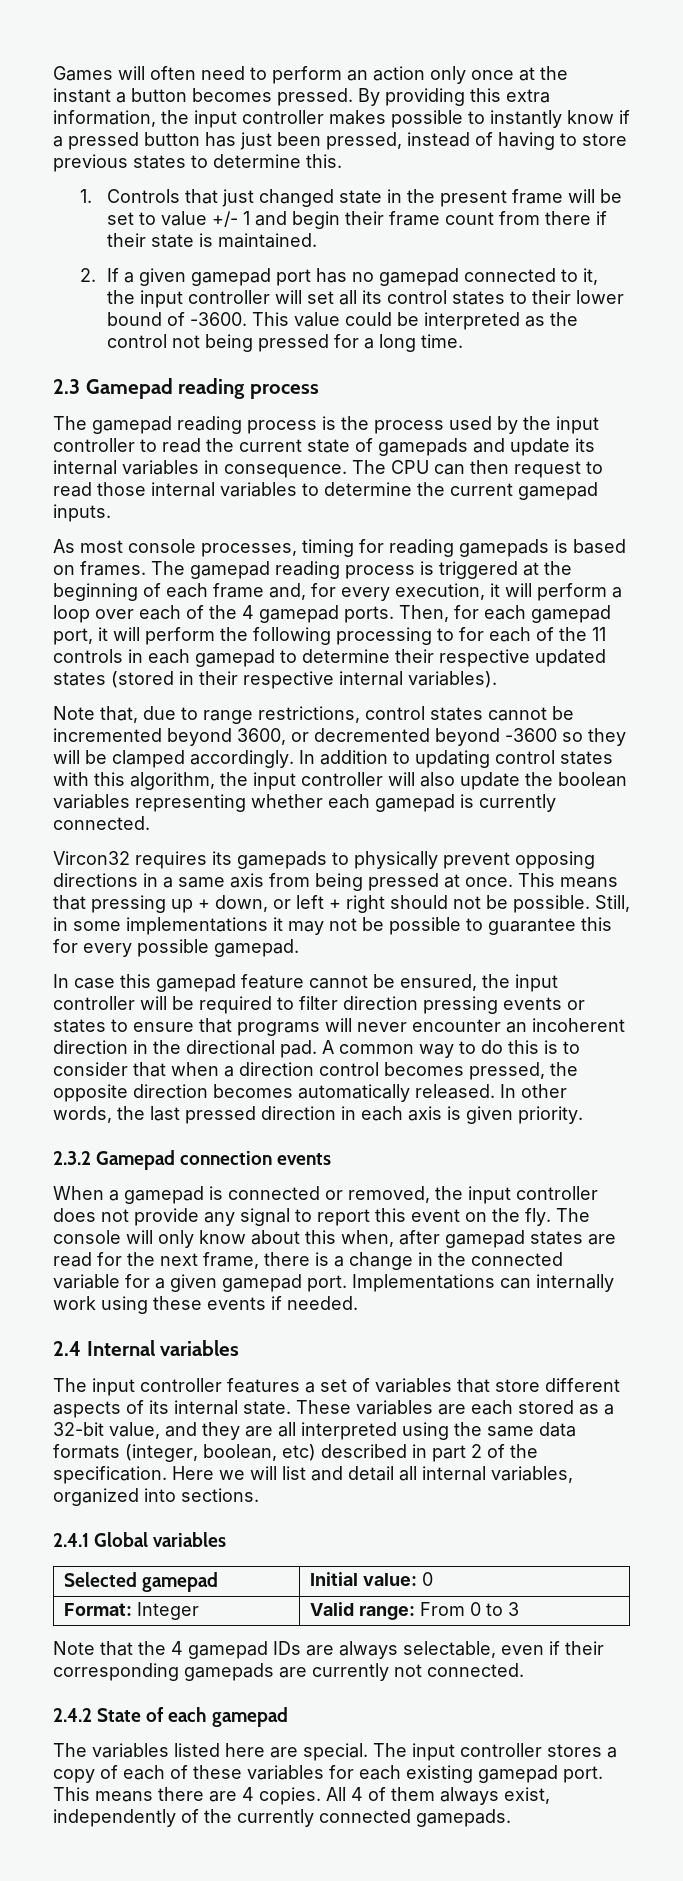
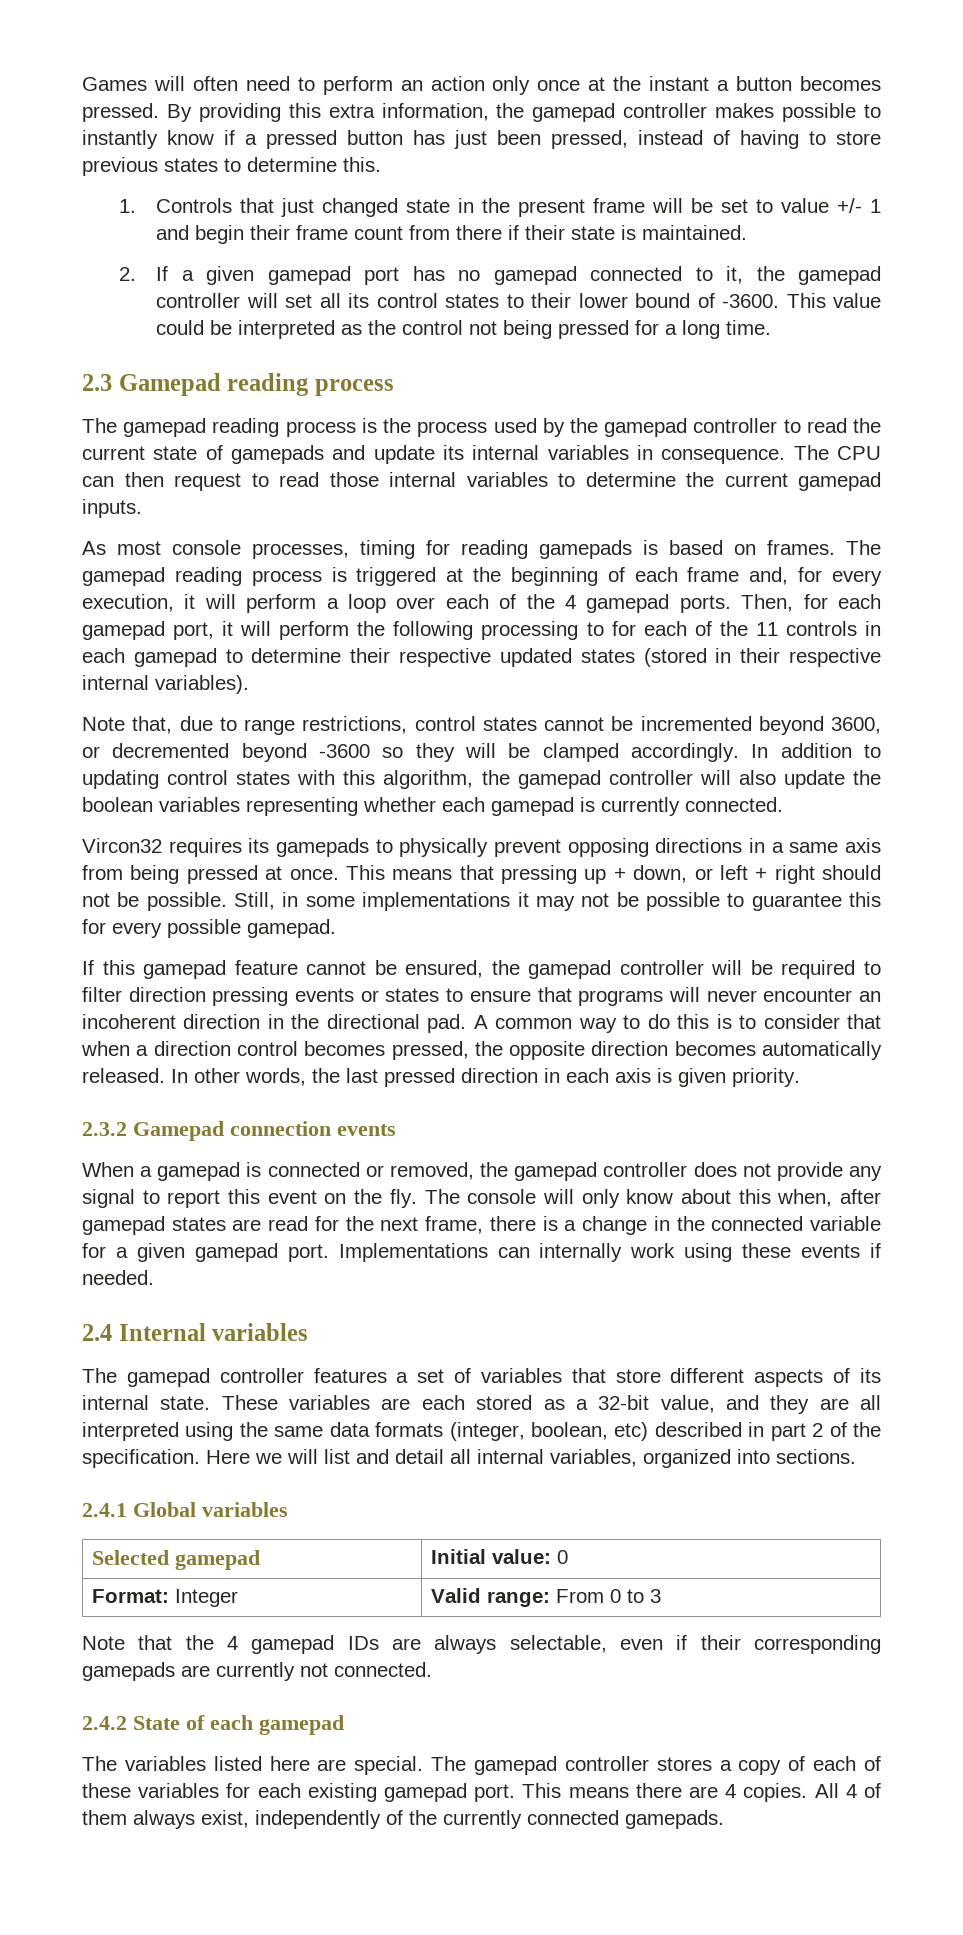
- By providing this extra information, the input controller makes possible to instantly know if a pressed button has just been pressed, instead of having to store previous states to determine this.
+ By providing this extra information, the gamepad controller makes possible to instantly know if a pressed button has just been pressed, instead of having to store previous states to determine this.
- 2. If a given gamepad port has no gamepad connected to it, the input controller will set all its control states to their lower bound of -3600.
+ 2. If a given gamepad port has no gamepad connected to it, the gamepad controller will set all its control states to their lower bound of -3600.
- The gamepad reading process is the process used by the input controller to read the current state of gamepads and update its internal variables in consequence.
+ The gamepad reading process is the process used by the gamepad controller to read the current state of gamepads and update its internal variables in consequence.
- In addition to updating control states with this algorithm, the input controller will also update the boolean variables representing whether each gamepad is currently connected.
+ In addition to updating control states with this algorithm, the gamepad controller will also update the boolean variables representing whether each gamepad is currently connected.
- In case this gamepad feature cannot be ensured, the input controller will be required to filter direction pressing events or states to ensure that programs will never encounter an incoherent direction in the directional pad.
+ If this gamepad feature cannot be ensured, the gamepad controller will be required to filter direction pressing events or states to ensure that programs will never encounter an incoherent direction in the directional pad.
- When a gamepad is connected or removed, the input controller does not provide any signal to report this event on the fly.
+ When a gamepad is connected or removed, the gamepad controller does not provide any signal to report this event on the fly.
- The input controller features a set of variables that store different aspects of its internal state.
+ The gamepad controller features a set of variables that store different aspects of its internal state.
- The input controller stores a copy of each of these variables for each existing gamepad port.
+ The gamepad controller stores a copy of each of these variables for each existing gamepad port.

